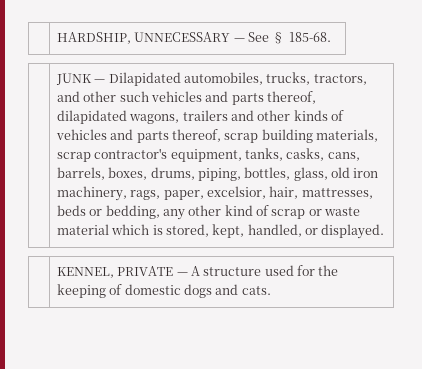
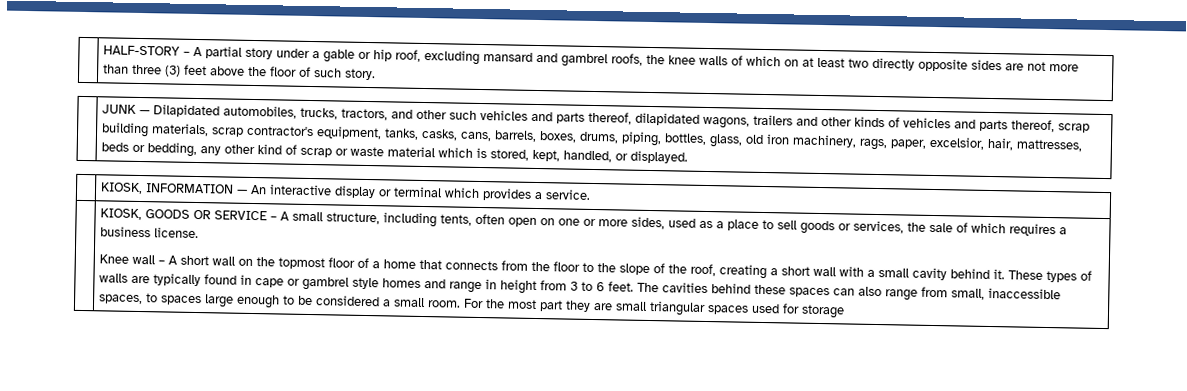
- HARDSHIP, UNNECESSARY — See § 185-68.
+ HALF-STORY – A partial story under a gable or hip roof, excluding mansard and gambrel roofs, the knee walls of which on at least two directly opposite sides are not more than three (3) feet above the floor of such story.
- | KENNEL, PRIVATE — A structure used for the keeping of domestic dogs and cats.
+ | KIOSK, INFORMATION — An interactive display or terminal which provides a service.
+ | KIOSK, GOODS OR SERVICE – A small structure, including tents, often open on one or more sides, used as a place to sell goods or services, the sale of which requires a business license.
+ Knee wall – A short wall on the topmost floor of a home that connects from the floor to the slope of the roof, creating a short wall with a small cavity behind it. These types of walls are typically found in cape or gambrel style homes and range in height from 3 to 6 feet. The cavities behind these spaces can also range from small, inaccessible spaces, to spaces large enough to be considered a small room. For the most part they are small triangular spaces used for storage

